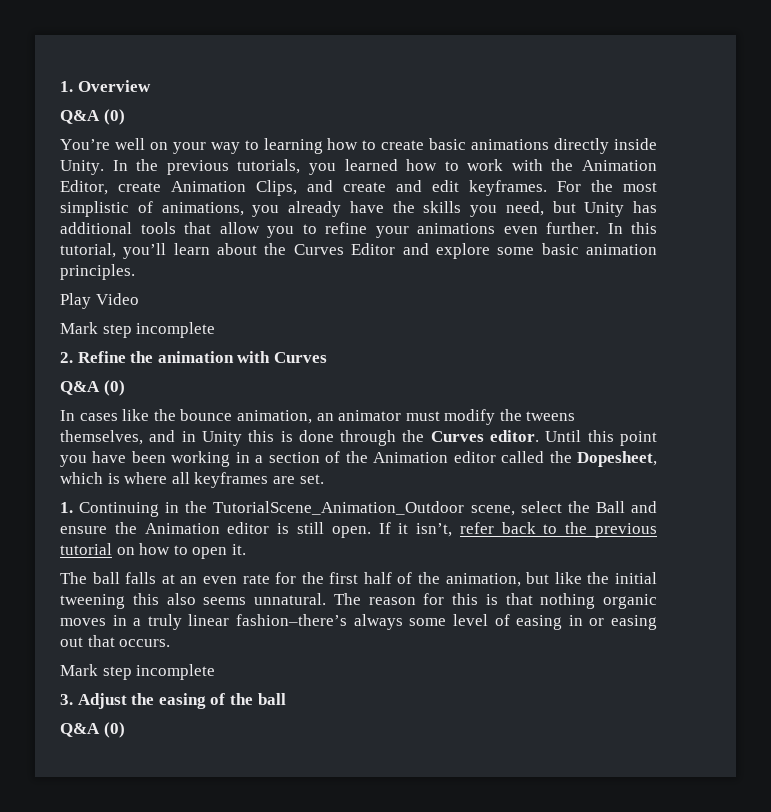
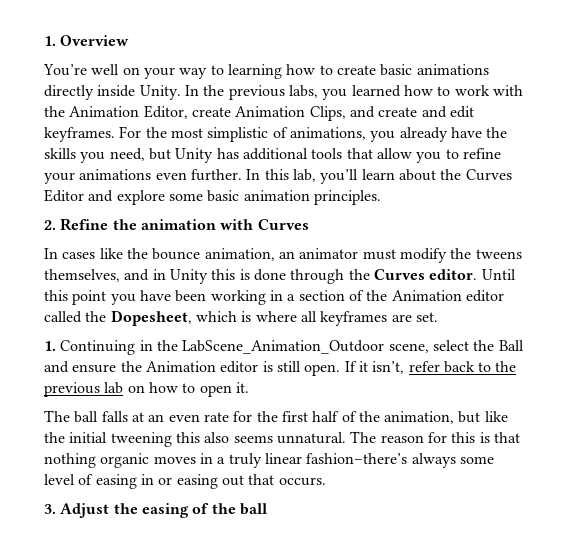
  1. Overview
- Q&A (0)
- In the previous tutorials, you learned how to work with the Animation Editor, create Animation Clips, and create and edit keyframes.
+ In the previous labs, you learned how to work with the Animation Editor, create Animation Clips, and create and edit keyframes.
- In this tutorial, you’ll learn about the Curves Editor and explore some basic animation principles.
+ In this lab, you’ll learn about the Curves Editor and explore some basic animation principles.
- Play Video
- Mark step incomplete
  2. Refine the animation with Curves
- Q&A (0)
- 1. Continuing in the TutorialScene_Animation_Outdoor scene, select the Ball and ensure the Animation editor is still open.
+ 1. Continuing in the LabScene_Animation_Outdoor scene, select the Ball and ensure the Animation editor is still open.
- If it isn’t, refer back to the previous tutorial on how to open it.
+ If it isn’t, refer back to the previous lab on how to open it.
  The reason for this is that nothing organic moves in a truly linear fashion–there’s always some level of easing in or easing out that occurs.
- Mark step incomplete
  3. Adjust the easing of the ball
- Q&A (0)

